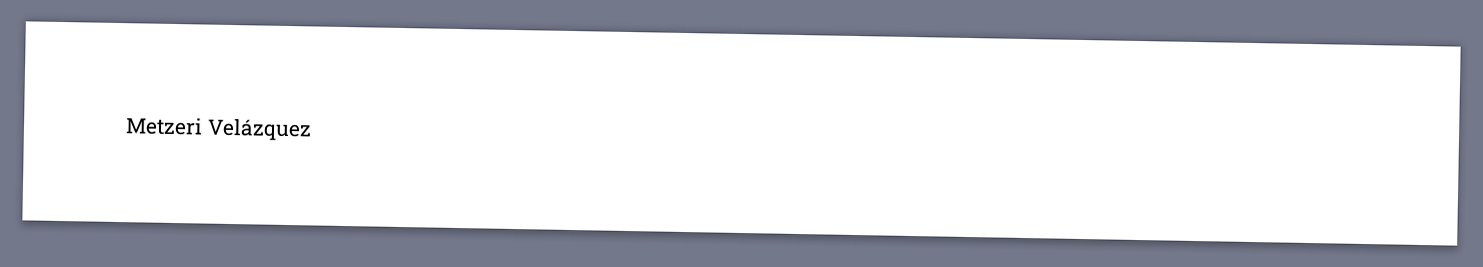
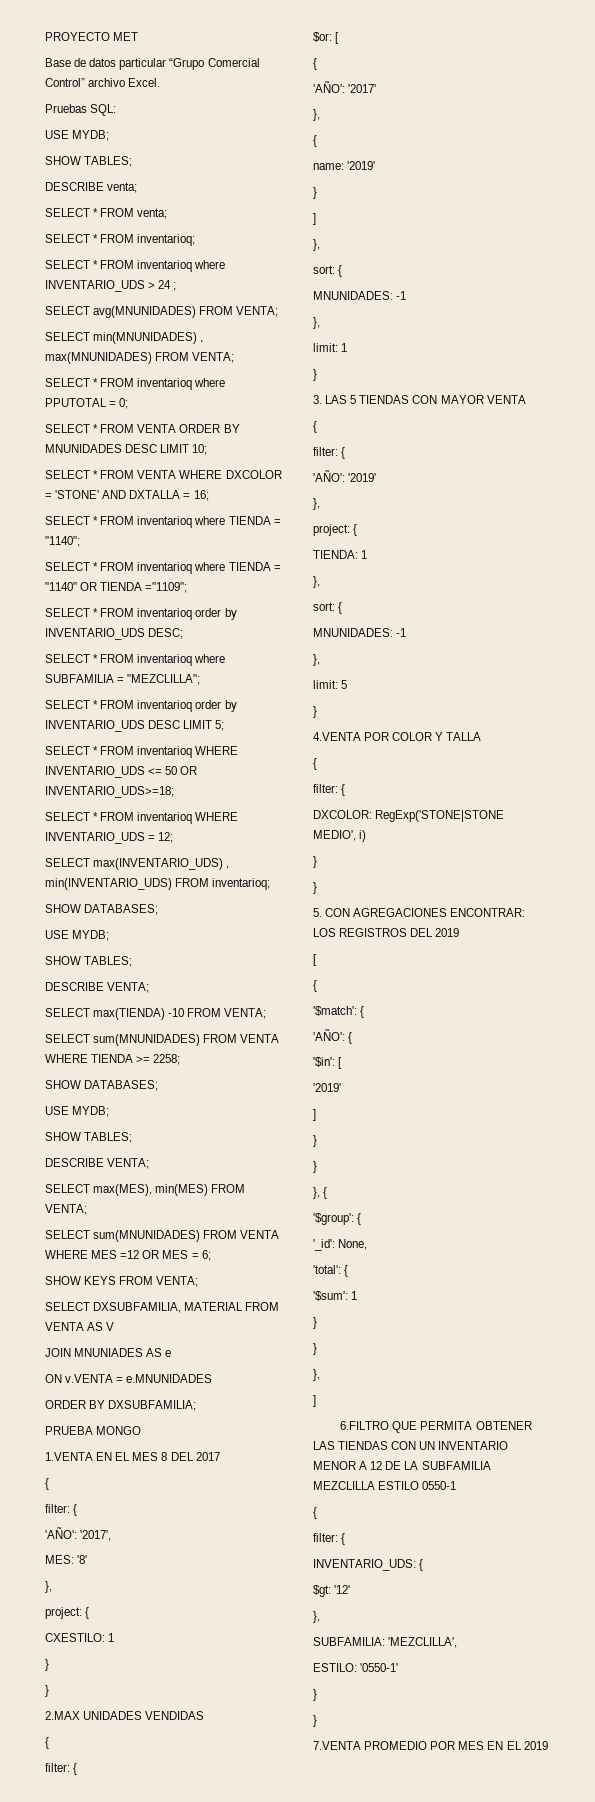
- Metzeri Velázquez
+ PROYECTO MET
+ Base de datos particular “Grupo Comercial Control” archivo Excel.
+ Pruebas SQL:
+ USE MYDB;
+ SHOW TABLES;
+ DESCRIBE venta;
+ SELECT * FROM venta;
+ SELECT * FROM inventarioq;
+ SELECT * FROM inventarioq where INVENTARIO_UDS > 24 ;
+ SELECT avg(MNUNIDADES) FROM VENTA;
+ SELECT min(MNUNIDADES) , max(MNUNIDADES) FROM VENTA;
+ SELECT * FROM inventarioq where PPUTOTAL = 0;
+ SELECT * FROM VENTA ORDER BY MNUNIDADES DESC LIMIT 10;
+ SELECT * FROM VENTA WHERE DXCOLOR = 'STONE' AND DXTALLA = 16;
+ SELECT * FROM inventarioq where TIENDA = "1140";
+ SELECT * FROM inventarioq where TIENDA = "1140" OR TIENDA ="1109";
+ SELECT * FROM inventarioq order by INVENTARIO_UDS DESC;
+ SELECT * FROM inventarioq where SUBFAMILIA = "MEZCLILLA";
+ SELECT * FROM inventarioq order by INVENTARIO_UDS DESC LIMIT 5;
+ SELECT * FROM inventarioq WHERE INVENTARIO_UDS <= 50 OR INVENTARIO_UDS>=18;
+ SELECT * FROM inventarioq WHERE INVENTARIO_UDS = 12;
+ SELECT max(INVENTARIO_UDS) , min(INVENTARIO_UDS) FROM inventarioq;
+ SHOW DATABASES;
+ USE MYDB;
+ SHOW TABLES;
+ DESCRIBE VENTA;
+ SELECT max(TIENDA) -10 FROM VENTA;
+ SELECT sum(MNUNIDADES) FROM VENTA WHERE TIENDA >= 2258;
+ SHOW DATABASES;
+ USE MYDB;
+ SHOW TABLES;
+ DESCRIBE VENTA;
+ SELECT max(MES), min(MES) FROM VENTA;
+ SELECT sum(MNUNIDADES) FROM VENTA WHERE MES =12 OR MES = 6;
+ SHOW KEYS FROM VENTA;
+ SELECT DXSUBFAMILIA, MATERIAL FROM VENTA AS V
+ JOIN MNUNIADES AS e
+ ON v.VENTA = e.MNUNIDADES
+ ORDER BY DXSUBFAMILIA;
+ PRUEBA MONGO
+ 1.VENTA EN EL MES 8 DEL 2017
+ {
+ filter: {
+ 'AÑO': '2017',
+ MES: '8'
+ },
+ project: {
+ CXESTILO: 1
+ }
+ }
+ 2.MAX UNIDADES VENDIDAS
+ {
+ filter: {
+ $or: [
+ {
+ 'AÑO': '2017'
+ },
+ {
+ name: '2019'
+ }
+ ]
+ },
+ sort: {
+ MNUNIDADES: -1
+ },
+ limit: 1
+ }
+ 3. LAS 5 TIENDAS CON MAYOR VENTA
+ {
+ filter: {
+ 'AÑO': '2019'
+ },
+ project: {
+ TIENDA: 1
+ },
+ sort: {
+ MNUNIDADES: -1
+ },
+ limit: 5
+ }
+ 4.VENTA POR COLOR Y TALLA
+ {
+ filter: {
+ DXCOLOR: RegExp('STONE|STONE MEDIO', i)
+ }
+ }
+ 5. CON AGREGACIONES ENCONTRAR: LOS REGISTROS DEL 2019
+ [
+ {
+ '$match': {
+ 'AÑO': {
+ '$in': [
+ '2019'
+ ]
+ }
+ }
+ }, {
+ '$group': {
+ '_id': None,
+ 'total': {
+ '$sum': 1
+ }
+ }
+ },
+ ]
+ 6.FILTRO QUE PERMITA OBTENER LAS TIENDAS CON UN INVENTARIO MENOR A 12 DE LA SUBFAMILIA MEZCLILLA ESTILO 0550-1
+ {
+ filter: {
+ INVENTARIO_UDS: {
+ $gt: '12'
+ },
+ SUBFAMILIA: 'MEZCLILLA',
+ ESTILO: '0550-1'
+ }
+ }
+ 7.VENTA PROMEDIO POR MES EN EL 2019

